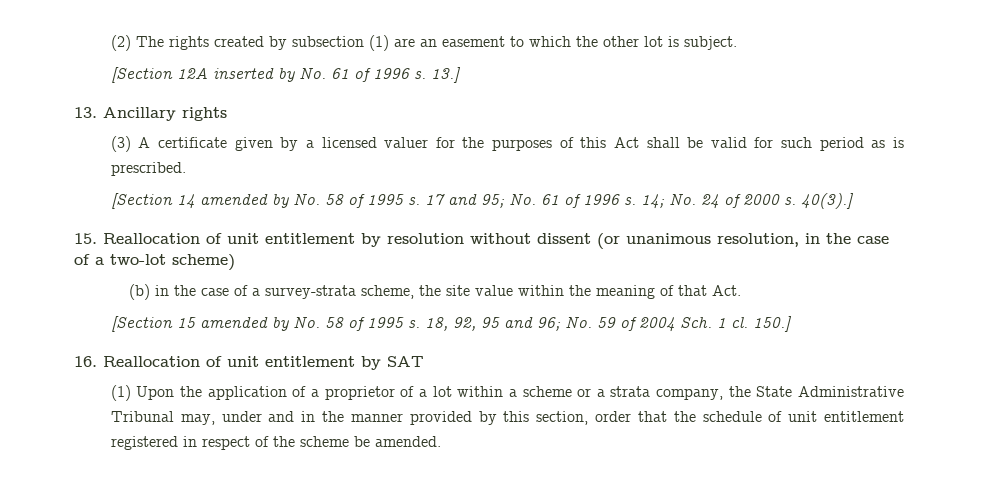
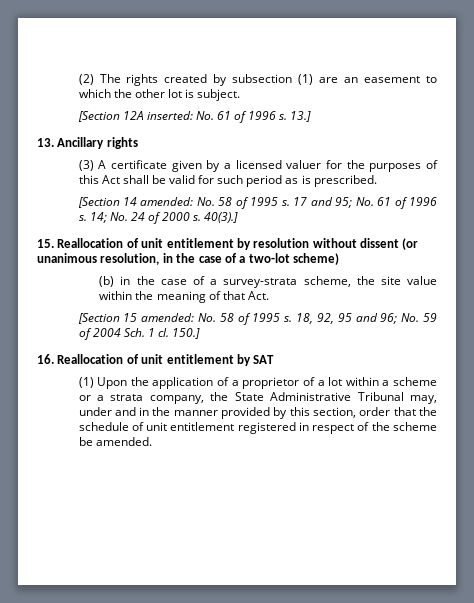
- [Section 12A inserted by No. 61 of 1996 s.
+ [Section 12A inserted: No. 61 of 1996 s.
- [Section 14 amended by No. 58 of 1995 s.
+ [Section 14 amended: No. 58 of 1995 s.
- [Section 15 amended by No. 58 of 1995 s.
+ [Section 15 amended: No. 58 of 1995 s.

